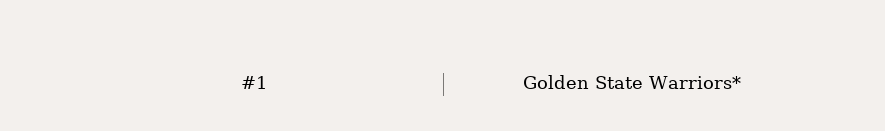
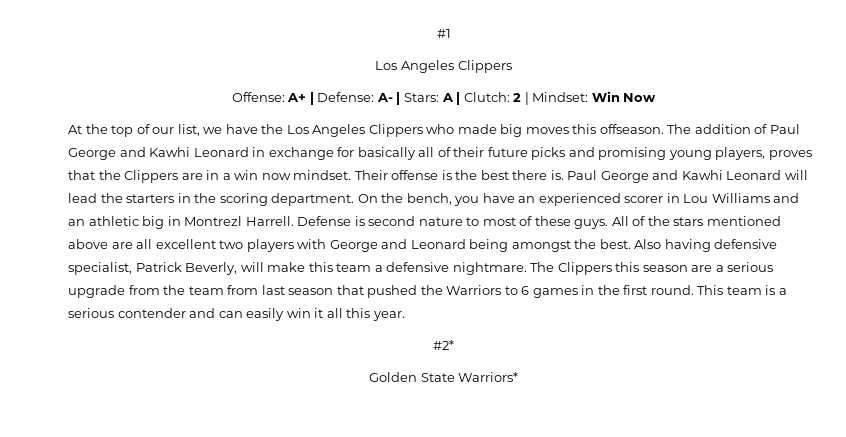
  #1
+ Los Angeles Clippers
+ Offense: A+ | Defense: A- | Stars: A | Clutch: 2 | Mindset: Win Now
+ At the top of our list, we have the Los Angeles Clippers who made big moves this offseason. The addition of Paul George and Kawhi Leonard in exchange for basically all of their future picks and promising young players, proves that the Clippers are in a win now mindset. Their offense is the best there is. Paul George and Kawhi Leonard will lead the starters in the scoring department. On the bench, you have an experienced scorer in Lou Williams and an athletic big in Montrezl Harrell. Defense is second nature to most of these guys. All of the stars mentioned above are all excellent two players with George and Leonard being amongst the best. Also having defensive specialist, Patrick Beverly, will make this team a defensive nightmare. The Clippers this season are a serious upgrade from the team from last season that pushed the Warriors to 6 games in the first round. This team is a serious contender and can easily win it all this year.
+ #2*

